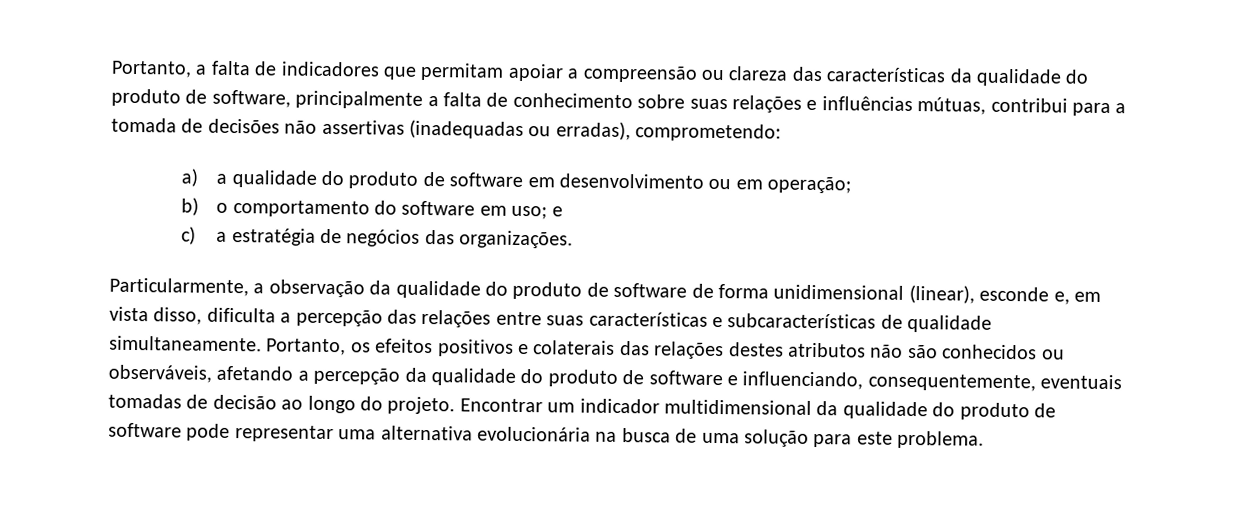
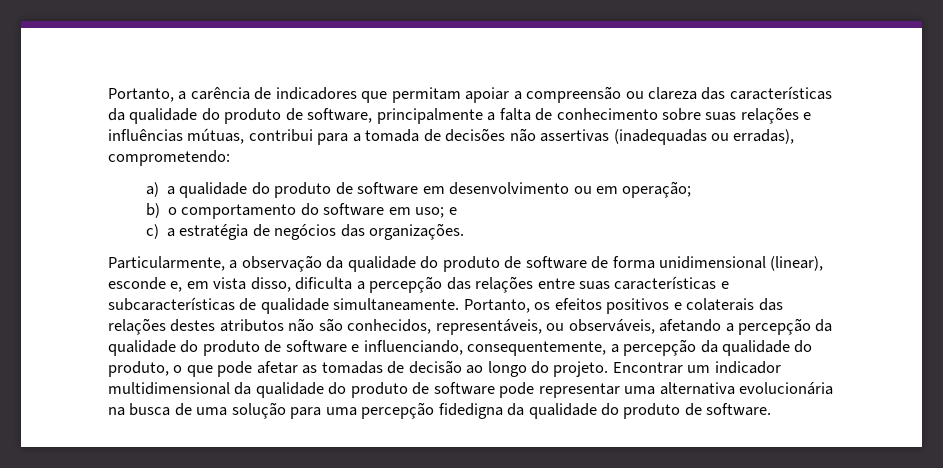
- Portanto, a falta de indicadores que permitam apoiar a compreensão ou clareza das características da qualidade do produto de software, principalmente a falta de conhecimento sobre suas relações e influências mútuas, contribui para a tomada de decisões não assertivas (inadequadas ou erradas), comprometendo:
+ Portanto, a carência de indicadores que permitam apoiar a compreensão ou clareza das características da qualidade do produto de software, principalmente a falta de conhecimento sobre suas relações e influências mútuas, contribui para a tomada de decisões não assertivas (inadequadas ou erradas), comprometendo:
- Portanto, os efeitos positivos e colaterais das relações destes atributos não são conhecidos ou observáveis, afetando a percepção da qualidade do produto de software e influenciando, consequentemente, eventuais tomadas de decisão ao longo do projeto.
+ Portanto, os efeitos positivos e colaterais das relações destes atributos não são conhecidos, representáveis, ou observáveis, afetando a percepção da qualidade do produto de software e influenciando, consequentemente, a percepção da qualidade do produto, o que pode afetar as tomadas de decisão ao longo do projeto.
- Encontrar um indicador multidimensional da qualidade do produto de software pode representar uma alternativa evolucionária na busca de uma solução para este problema.
+ Encontrar um indicador multidimensional da qualidade do produto de software pode representar uma alternativa evolucionária na busca de uma solução para uma percepção fidedigna da qualidade do produto de software.

